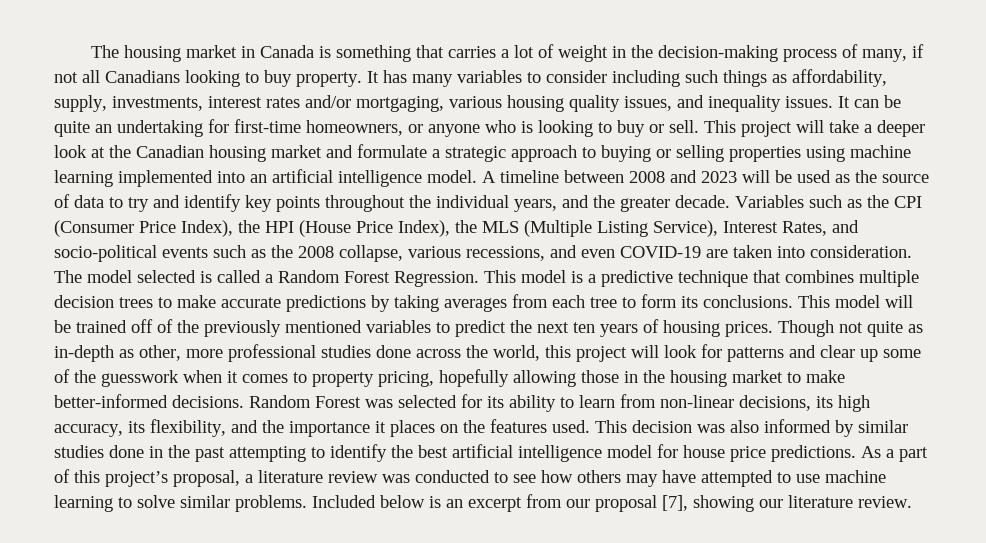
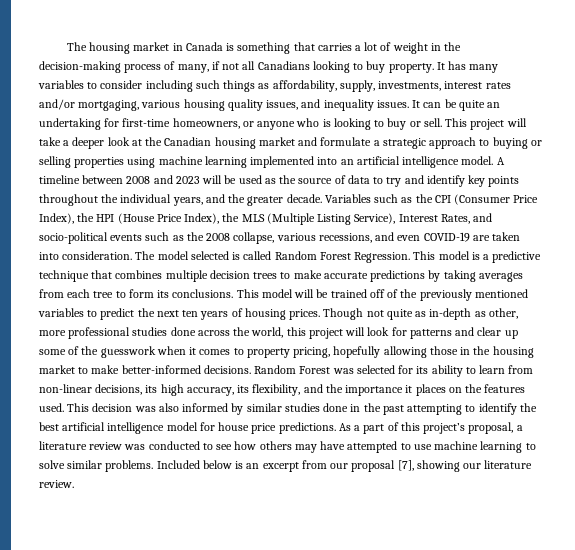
- The model selected is called a Random Forest Regression.
+ The model selected is called Random Forest Regression.

